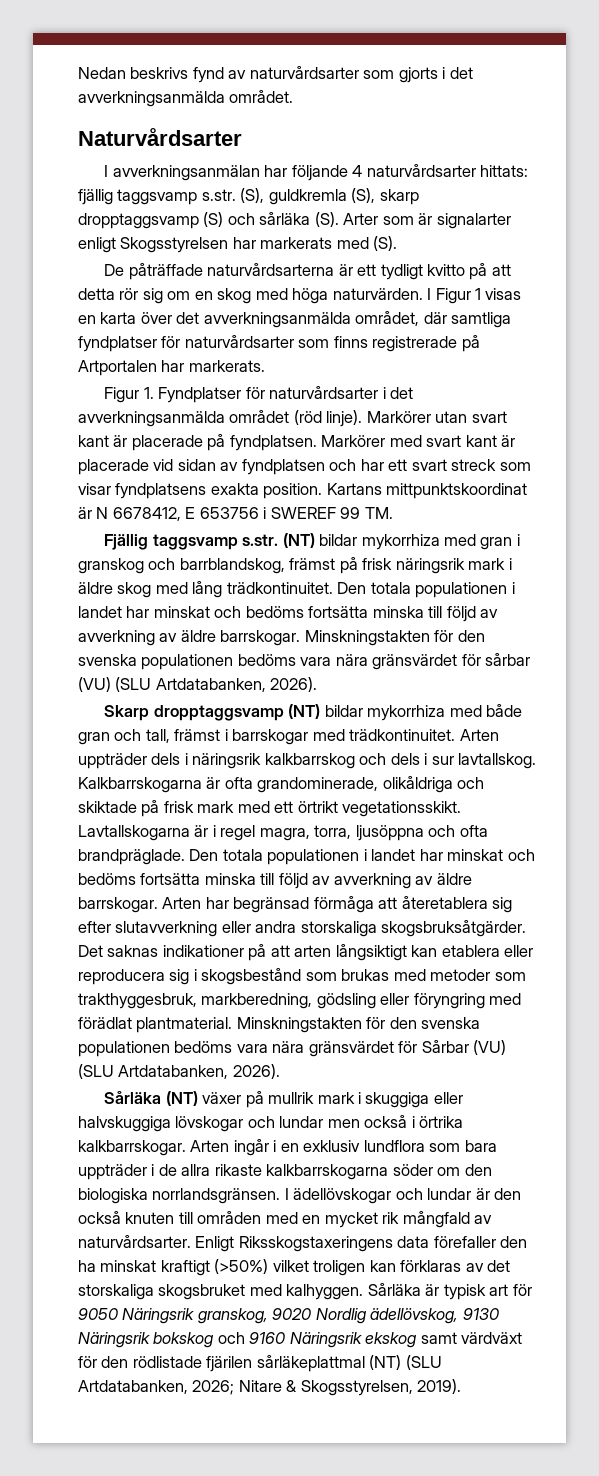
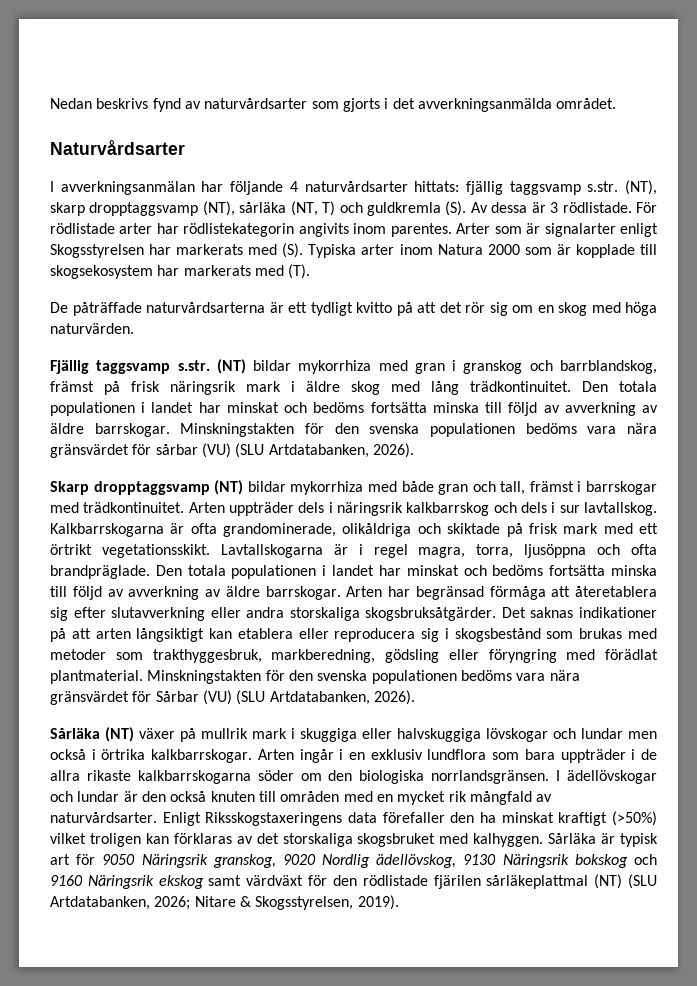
- I avverkningsanmälan har följande 4 naturvårdsarter hittats: fjällig taggsvamp s.str. (S), guldkremla (S), skarp dropptaggsvamp (S) och sårläka (S). Arter som är signalarter enligt Skogsstyrelsen har markerats med (S).
+ I avverkningsanmälan har följande 4 naturvårdsarter hittats: fjällig taggsvamp s.str. (NT), skarp dropptaggsvamp (NT), sårläka (NT, T) och guldkremla (S). Av dessa är 3 rödlistade. För rödlistade arter har rödlistekategorin angivits inom parentes. Arter som är signalarter enligt Skogsstyrelsen har markerats med (S). Typiska arter inom Natura 2000 som är kopplade till skogsekosystem har markerats med (T).
- De påträffade naturvårdsarterna är ett tydligt kvitto på att detta rör sig om en skog med höga naturvärden. I Figur 1 visas en karta över det avverkningsanmälda området, där samtliga fyndplatser för naturvårdsarter som finns registrerade på Artportalen har markerats.
- Figur 1. Fyndplatser för naturvårdsarter i det avverkningsanmälda området (röd linje). Markörer utan svart kant är placerade på fyndplatsen. Markörer med svart kant är placerade vid sidan av fyndplatsen och har ett svart streck som visar fyndplatsens exakta position. Kartans mittpunktskoordinat är N 6678412, E 653756 i SWEREF 99 TM.
+ De påträffade naturvårdsarterna är ett tydligt kvitto på att det rör sig om en skog med höga naturvärden.

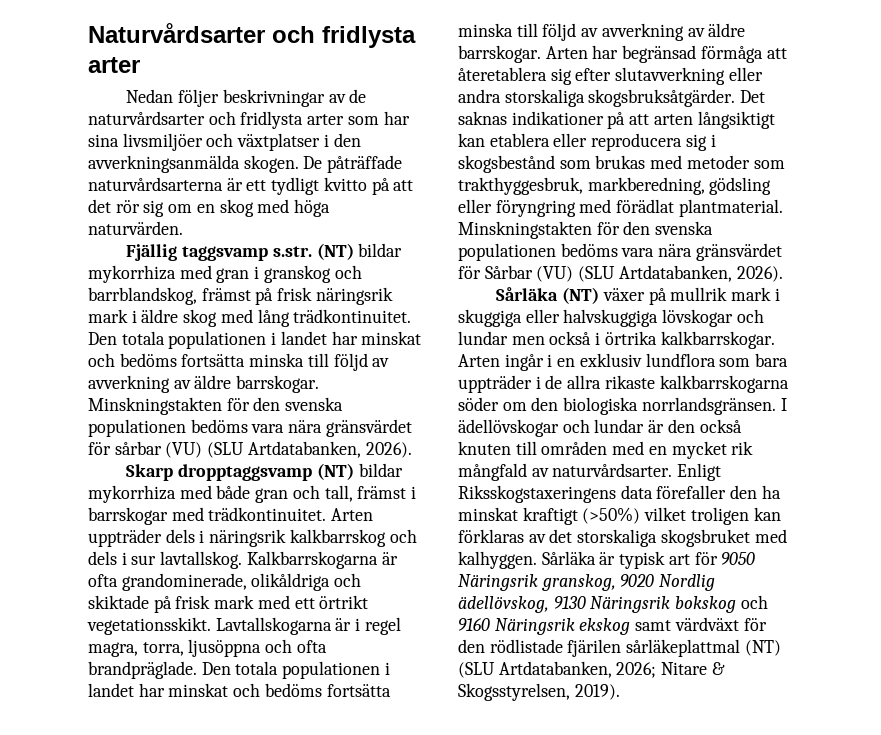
- Nedan beskrivs fynd av naturvårdsarter som gjorts i det avverkningsanmälda området.
- Naturvårdsarter
- I avverkningsanmälan har följande 4 naturvårdsarter hittats: fjällig taggsvamp s.str. (NT), skarp dropptaggsvamp (NT), sårläka (NT, T) och guldkremla (S). Av dessa är 3 rödlistade. För rödlistade arter har rödlistekategorin angivits inom parentes. Arter som är signalarter enligt Skogsstyrelsen har markerats med (S). Typiska arter inom Natura 2000 som är kopplade till skogsekosystem har markerats med (T).
- De påträffade naturvårdsarterna är ett tydligt kvitto på att det rör sig om en skog med höga naturvärden.
+ Naturvårdsarter och fridlysta arter
+ Nedan följer beskrivningar av de naturvårdsarter och fridlysta arter som har sina livsmiljöer och växtplatser i den avverkningsanmälda skogen. De påträffade naturvårdsarterna är ett tydligt kvitto på att det rör sig om en skog med höga naturvärden.

